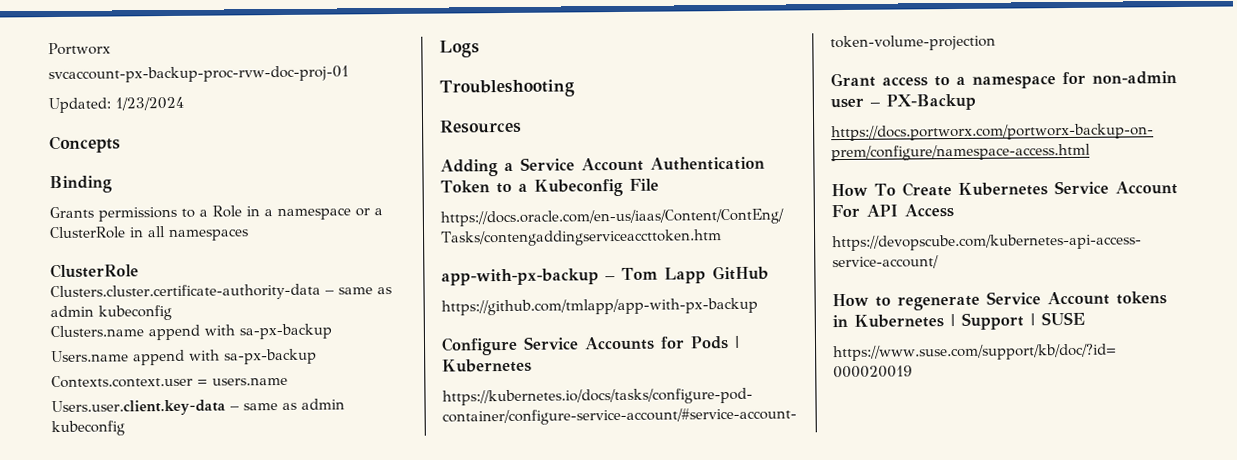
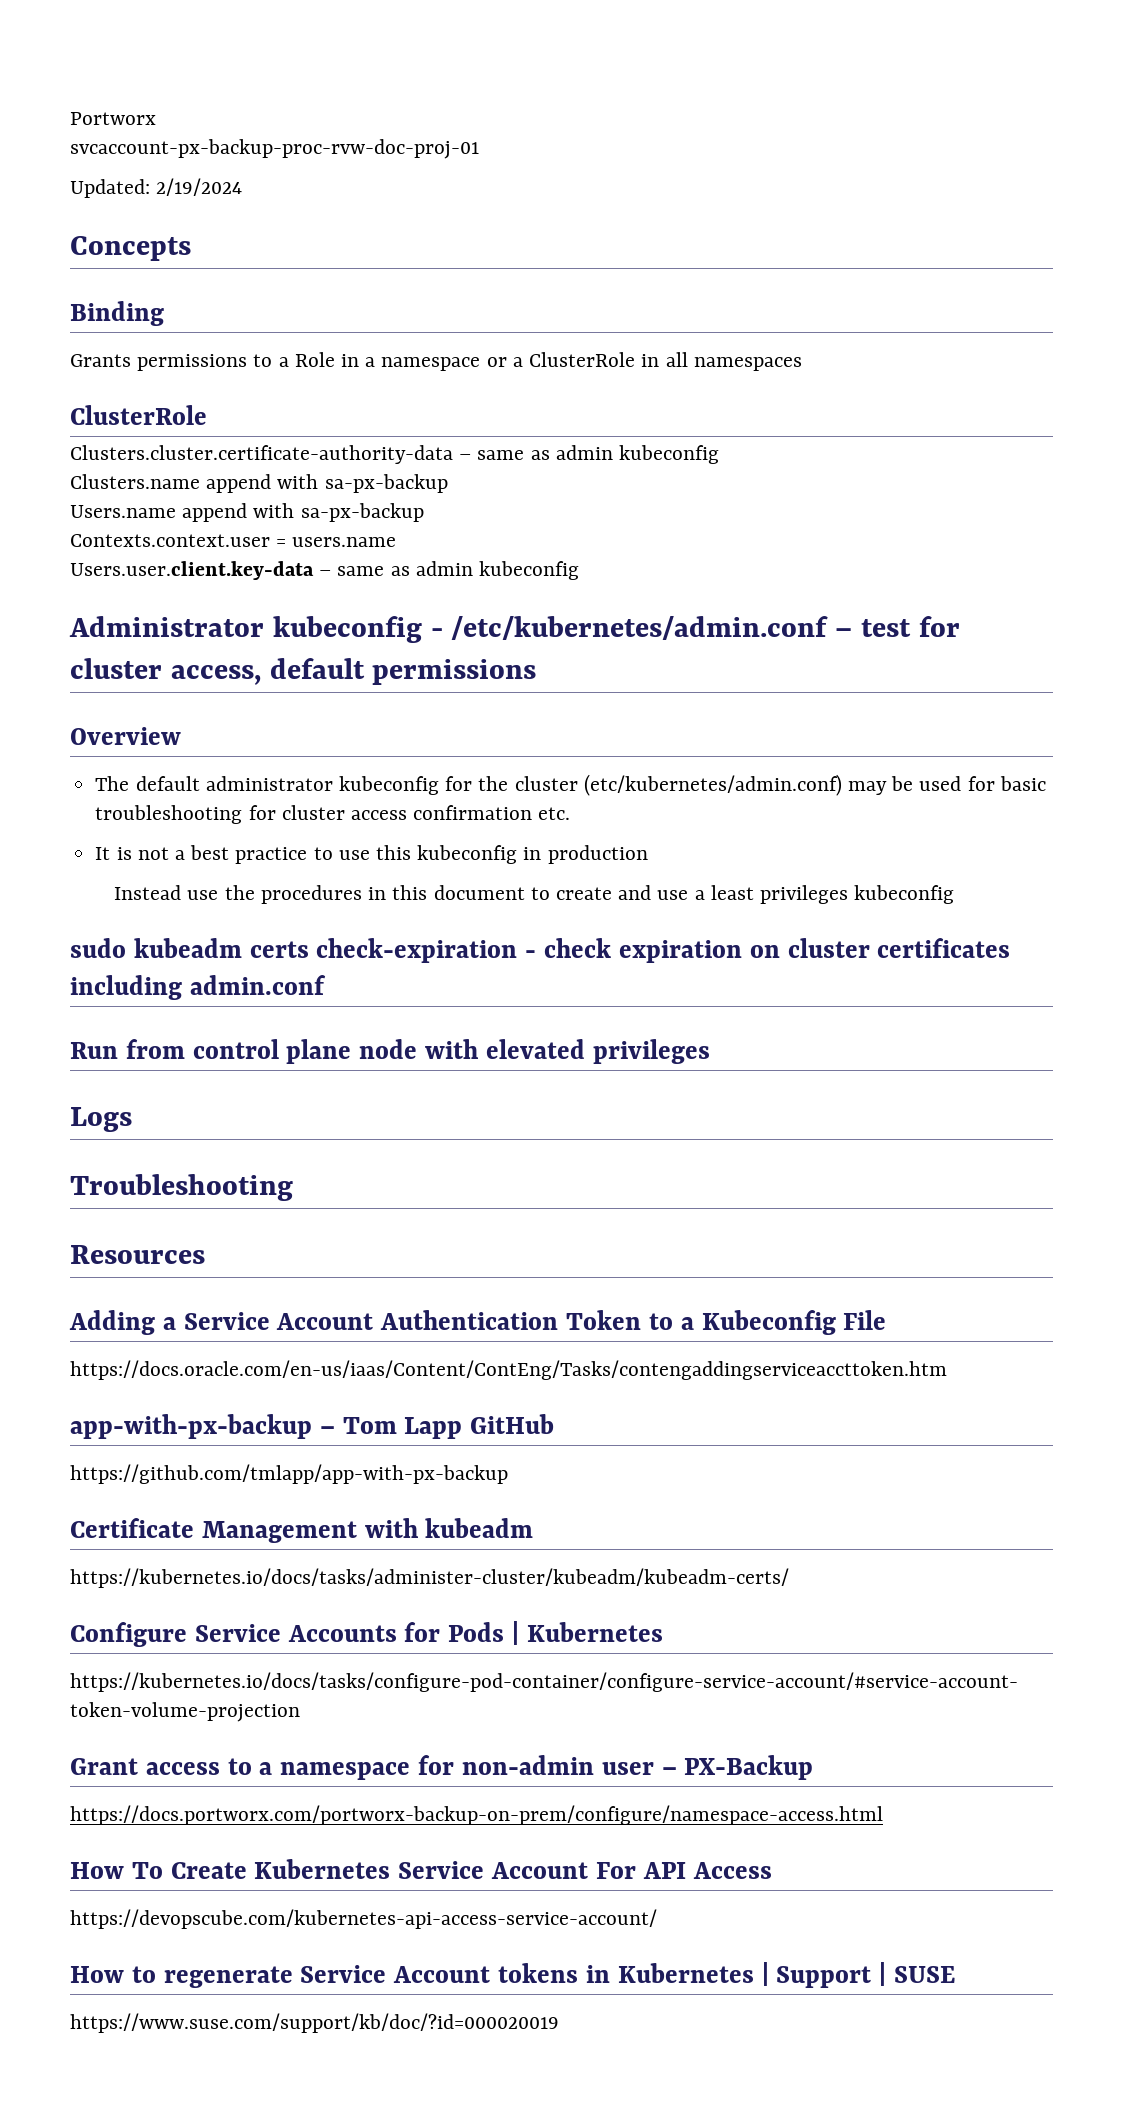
- Updated: 1/23/2024
+ Updated: 2/19/2024
+ Administrator kubeconfig - /etc/kubernetes/admin.conf – test for cluster access, default permissions
+ Overview
+ The default administrator kubeconfig for the cluster (etc/kubernetes/admin.conf) may be used for basic troubleshooting for cluster access confirmation etc.
+ It is not a best practice to use this kubeconfig in production
+ Instead use the procedures in this document to create and use a least privileges kubeconfig
+ sudo kubeadm certs check-expiration - check expiration on cluster certificates including admin.conf
+ Run from control plane node with elevated privileges
+ Certificate Management with kubeadm
+ https://kubernetes.io/docs/tasks/administer-cluster/kubeadm/kubeadm-certs/

